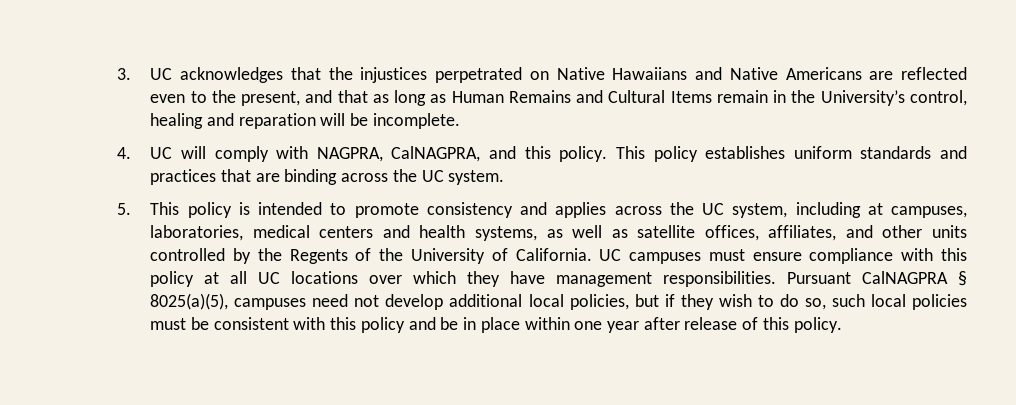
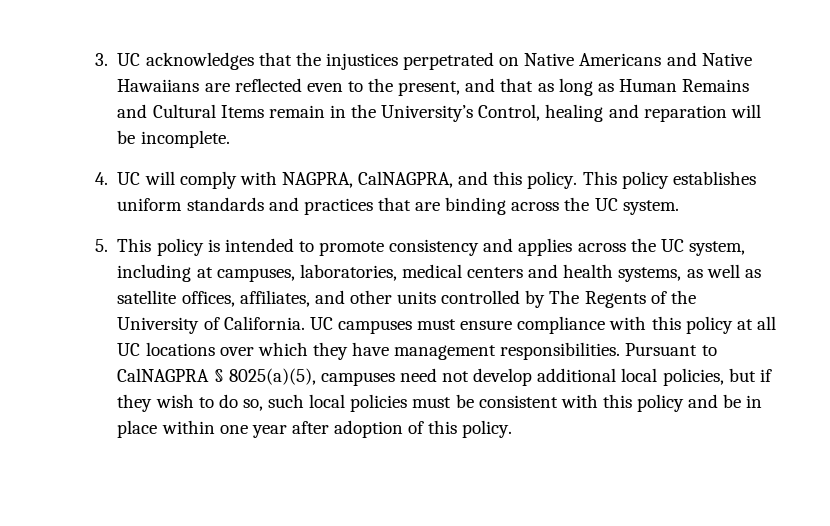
- 3. UC acknowledges that the injustices perpetrated on Native Hawaiians and Native Americans are reflected even to the present, and that as long as Human Remains and Cultural Items remain in the University’s control, healing and reparation will be incomplete.
+ 3. UC acknowledges that the injustices perpetrated on Native Americans and Native Hawaiians are reflected even to the present, and that as long as Human Remains and Cultural Items remain in the University’s Control, healing and reparation will be incomplete.
- 5. This policy is intended to promote consistency and applies across the UC system, including at campuses, laboratories, medical centers and health systems, as well as satellite offices, affiliates, and other units controlled by the Regents of the University of California.
+ 5. This policy is intended to promote consistency and applies across the UC system, including at campuses, laboratories, medical centers and health systems, as well as satellite offices, affiliates, and other units controlled by The Regents of the University of California.
- Pursuant CalNAGPRA § 8025(a)(5), campuses need not develop additional local policies, but if they wish to do so, such local policies must be consistent with this policy and be in place within one year after release of this policy.
+ Pursuant to CalNAGPRA § 8025(a)(5), campuses need not develop additional local policies, but if they wish to do so, such local policies must be consistent with this policy and be in place within one year after adoption of this policy.

